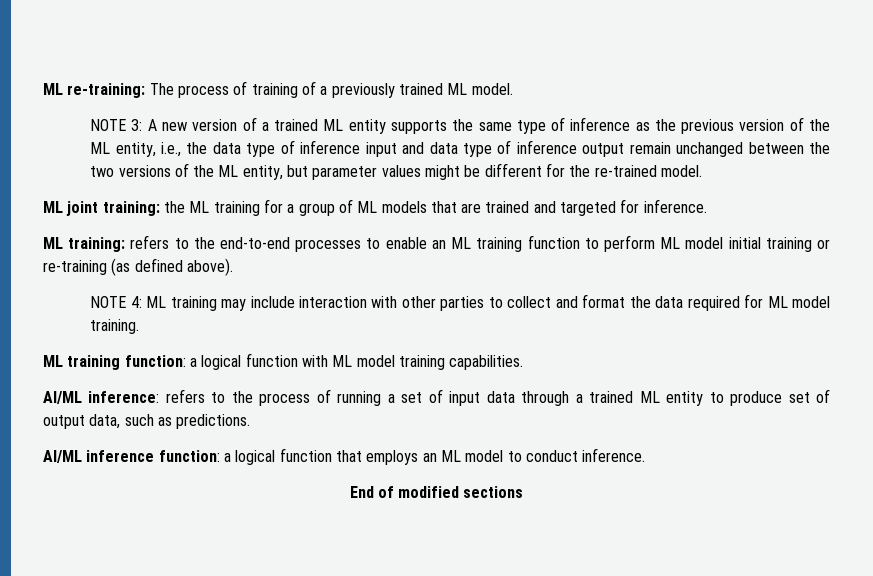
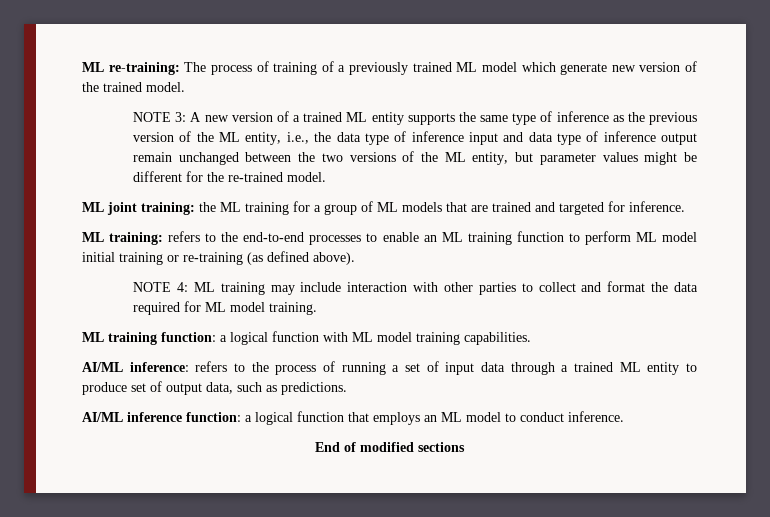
- ML re-training: The process of training of a previously trained ML model.
+ ML re-training: The process of training of a previously trained ML model which generate new version of the trained model.

